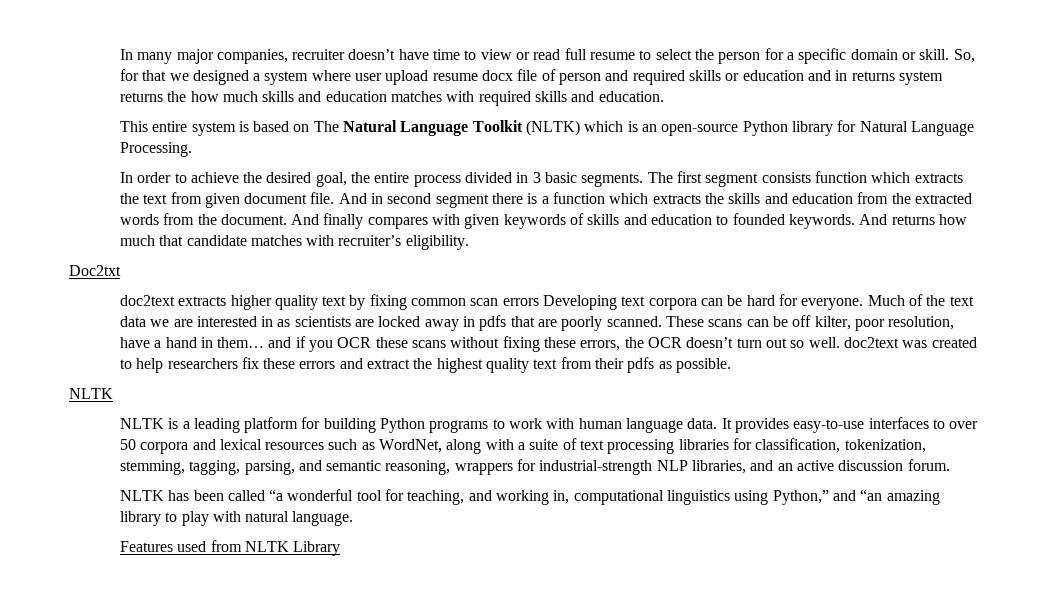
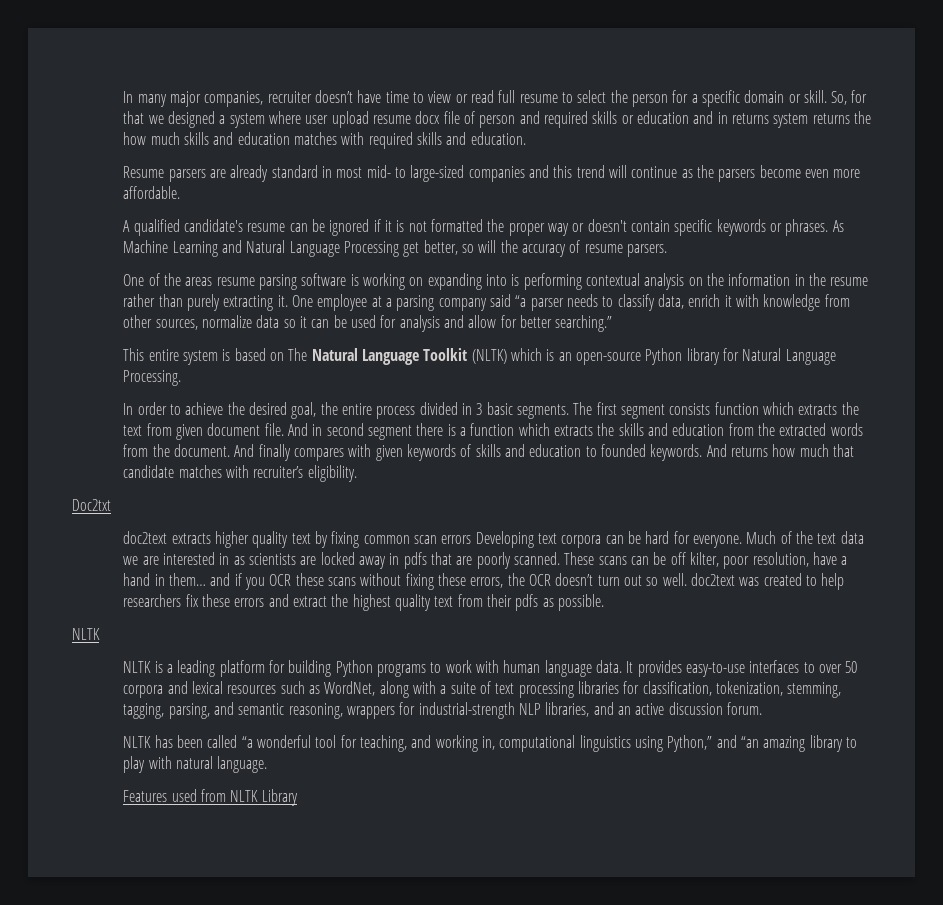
+ Resume parsers are already standard in most mid- to large-sized companies and this trend will continue as the parsers become even more affordable.
+ A qualified candidate's resume can be ignored if it is not formatted the proper way or doesn't contain specific keywords or phrases. As Machine Learning and Natural Language Processing get better, so will the accuracy of resume parsers.
+ One of the areas resume parsing software is working on expanding into is performing contextual analysis on the information in the resume rather than purely extracting it. One employee at a parsing company said “a parser needs to classify data, enrich it with knowledge from other sources, normalize data so it can be used for analysis and allow for better searching.”

